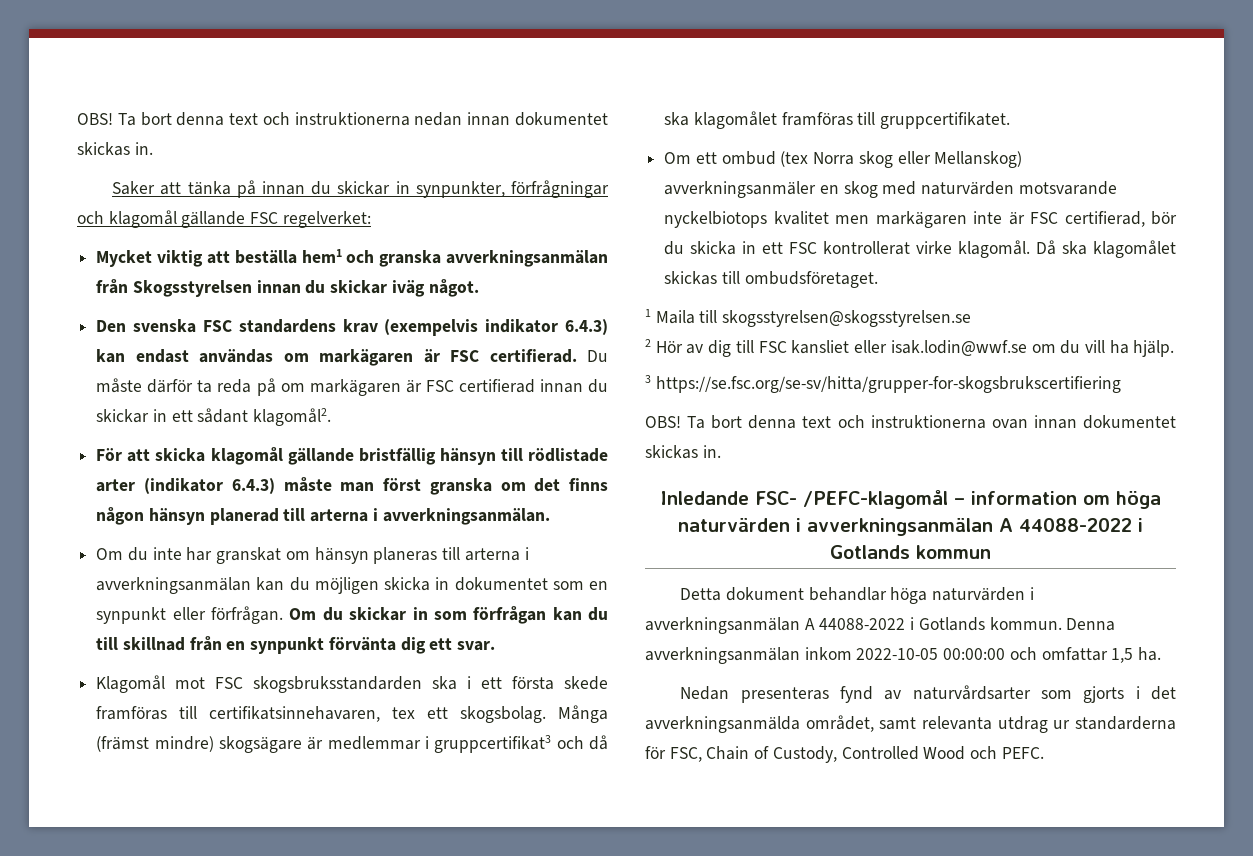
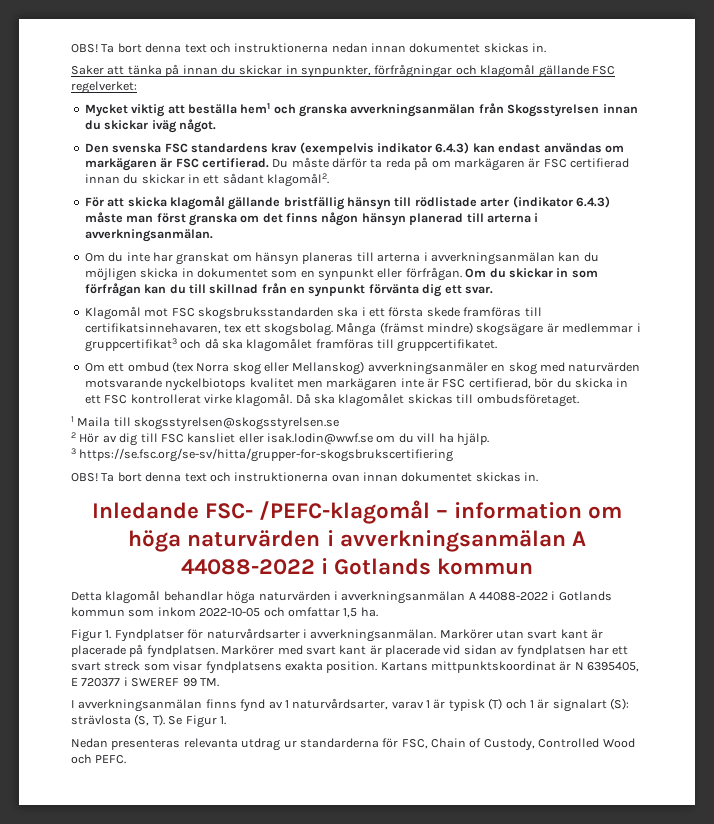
- Detta dokument behandlar höga naturvärden i avverkningsanmälan A 44088-2022 i Gotlands kommun. Denna avverkningsanmälan inkom 2022-10-05 00:00:00 och omfattar 1,5 ha.
+ Detta klagomål behandlar höga naturvärden i avverkningsanmälan A 44088-2022 i Gotlands kommun som inkom 2022-10-05 och omfattar 1,5 ha.
- Nedan presenteras fynd av naturvårdsarter som gjorts i det avverkningsanmälda området, samt relevanta utdrag ur standarderna för FSC, Chain of Custody, Controlled Wood och PEFC.
+ Figur 1. Fyndplatser för naturvårdsarter i avverkningsanmälan. Markörer utan svart kant är placerade på fyndplatsen. Markörer med svart kant är placerade vid sidan av fyndplatsen har ett svart streck som visar fyndplatsens exakta position. Kartans mittpunktskoordinat är N 6395405, E 720377 i SWEREF 99 TM.
+ I avverkningsanmälan finns fynd av 1 naturvårdsarter, varav 1 är typisk (T) och 1 är signalart (S): strävlosta (S, T). Se Figur 1.
+ Nedan presenteras relevanta utdrag ur standarderna för FSC, Chain of Custody, Controlled Wood och PEFC.

